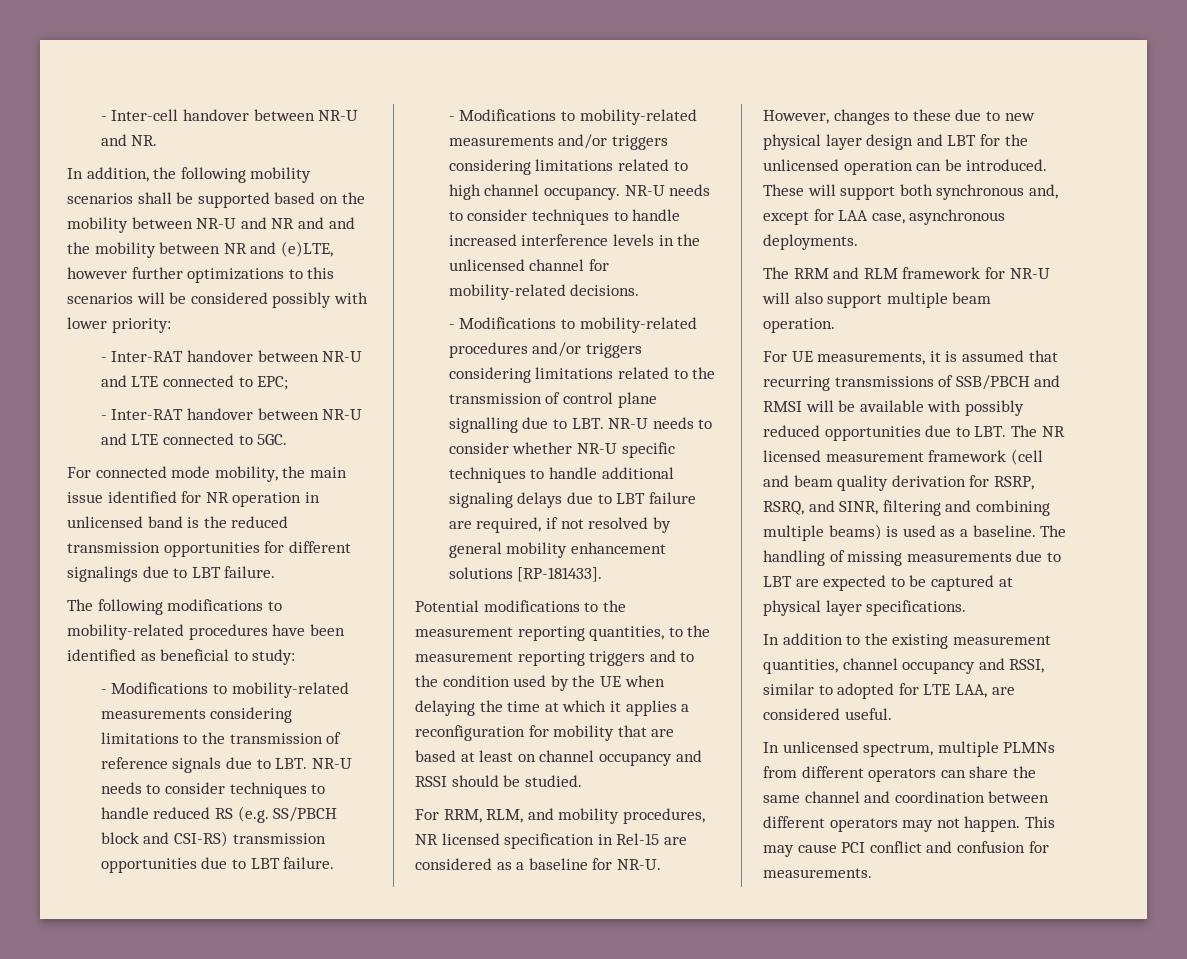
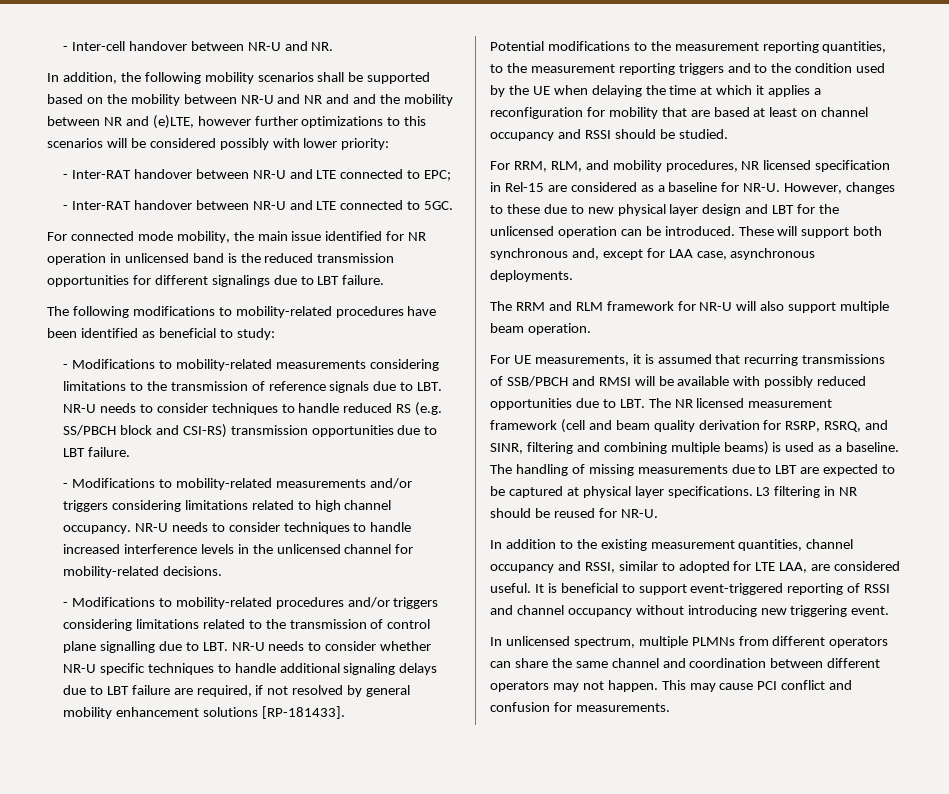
+ L3 filtering in NR should be reused for NR-U.
+ It is beneficial to support event-triggered reporting of RSSI and channel occupancy without introducing new triggering event.

